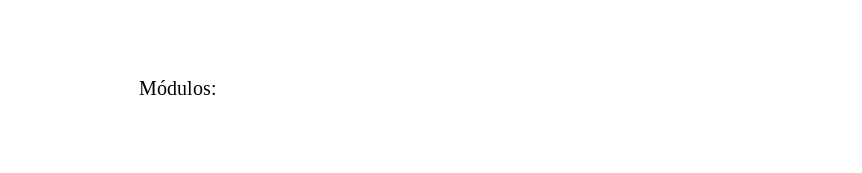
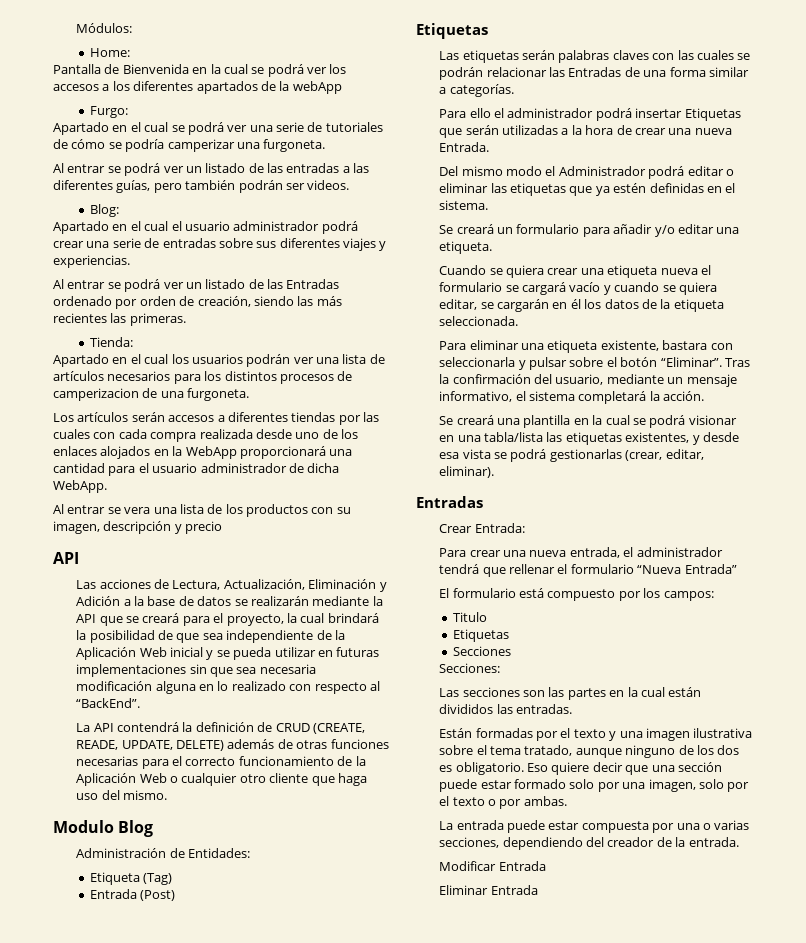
+ Home:
+ Pantalla de Bienvenida en la cual se podrá ver los accesos a los diferentes apartados de la webApp
+ Furgo:
+ Apartado en el cual se podrá ver una serie de tutoriales de cómo se podría camperizar una furgoneta.
+ Al entrar se podrá ver un listado de las entradas a las diferentes guías, pero también podrán ser videos.
+ Blog:
+ Apartado en el cual el usuario administrador podrá crear una serie de entradas sobre sus diferentes viajes y experiencias.
+ Al entrar se podrá ver un listado de las Entradas ordenado por orden de creación, siendo las más recientes las primeras.
+ Tienda:
+ Apartado en el cual los usuarios podrán ver una lista de artículos necesarios para los distintos procesos de camperizacion de una furgoneta.
+ Los artículos serán accesos a diferentes tiendas por las cuales con cada compra realizada desde uno de los enlaces alojados en la WebApp proporcionará una cantidad para el usuario administrador de dicha WebApp.
+ Al entrar se vera una lista de los productos con su imagen, descripción y precio
+ API
+ Las acciones de Lectura, Actualización, Eliminación y Adición a la base de datos se realizarán mediante la API que se creará para el proyecto, la cual brindará la posibilidad de que sea independiente de la Aplicación Web inicial y se pueda utilizar en futuras implementaciones sin que sea necesaria modificación alguna en lo realizado con respecto al “BackEnd”.
+ La API contendrá la definición de CRUD (CREATE, READE, UPDATE, DELETE) además de otras funciones necesarias para el correcto funcionamiento de la Aplicación Web o cualquier otro cliente que haga uso del mismo.
+ Modulo Blog
+ Administración de Entidades:
+ Etiqueta (Tag)
+ Entrada (Post)
+ Etiquetas
+ Las etiquetas serán palabras claves con las cuales se podrán relacionar las Entradas de una forma similar a categorías.
+ Para ello el administrador podrá insertar Etiquetas que serán utilizadas a la hora de crear una nueva Entrada.
+ Del mismo modo el Administrador podrá editar o eliminar las etiquetas que ya estén definidas en el sistema.
+ Se creará un formulario para añadir y/o editar una etiqueta.
+ Cuando se quiera crear una etiqueta nueva el formulario se cargará vacío y cuando se quiera editar, se cargarán en él los datos de la etiqueta seleccionada.
+ Para eliminar una etiqueta existente, bastara con seleccionarla y pulsar sobre el botón “Eliminar”. Tras la confirmación del usuario, mediante un mensaje informativo, el sistema completará la acción.
+ Se creará una plantilla en la cual se podrá visionar en una tabla/lista las etiquetas existentes, y desde esa vista se podrá gestionarlas (crear, editar, eliminar).
+ Entradas
+ Crear Entrada:
+ Para crear una nueva entrada, el administrador tendrá que rellenar el formulario “Nueva Entrada”
+ El formulario está compuesto por los campos:
+ Titulo
+ Etiquetas
+ Secciones
+ Secciones:
+ Las secciones son las partes en la cual están divididos las entradas.
+ Están formadas por el texto y una imagen ilustrativa sobre el tema tratado, aunque ninguno de los dos es obligatorio. Eso quiere decir que una sección puede estar formado solo por una imagen, solo por el texto o por ambas.
+ La entrada puede estar compuesta por una o varias secciones, dependiendo del creador de la entrada.
+ Modificar Entrada
+ Eliminar Entrada

